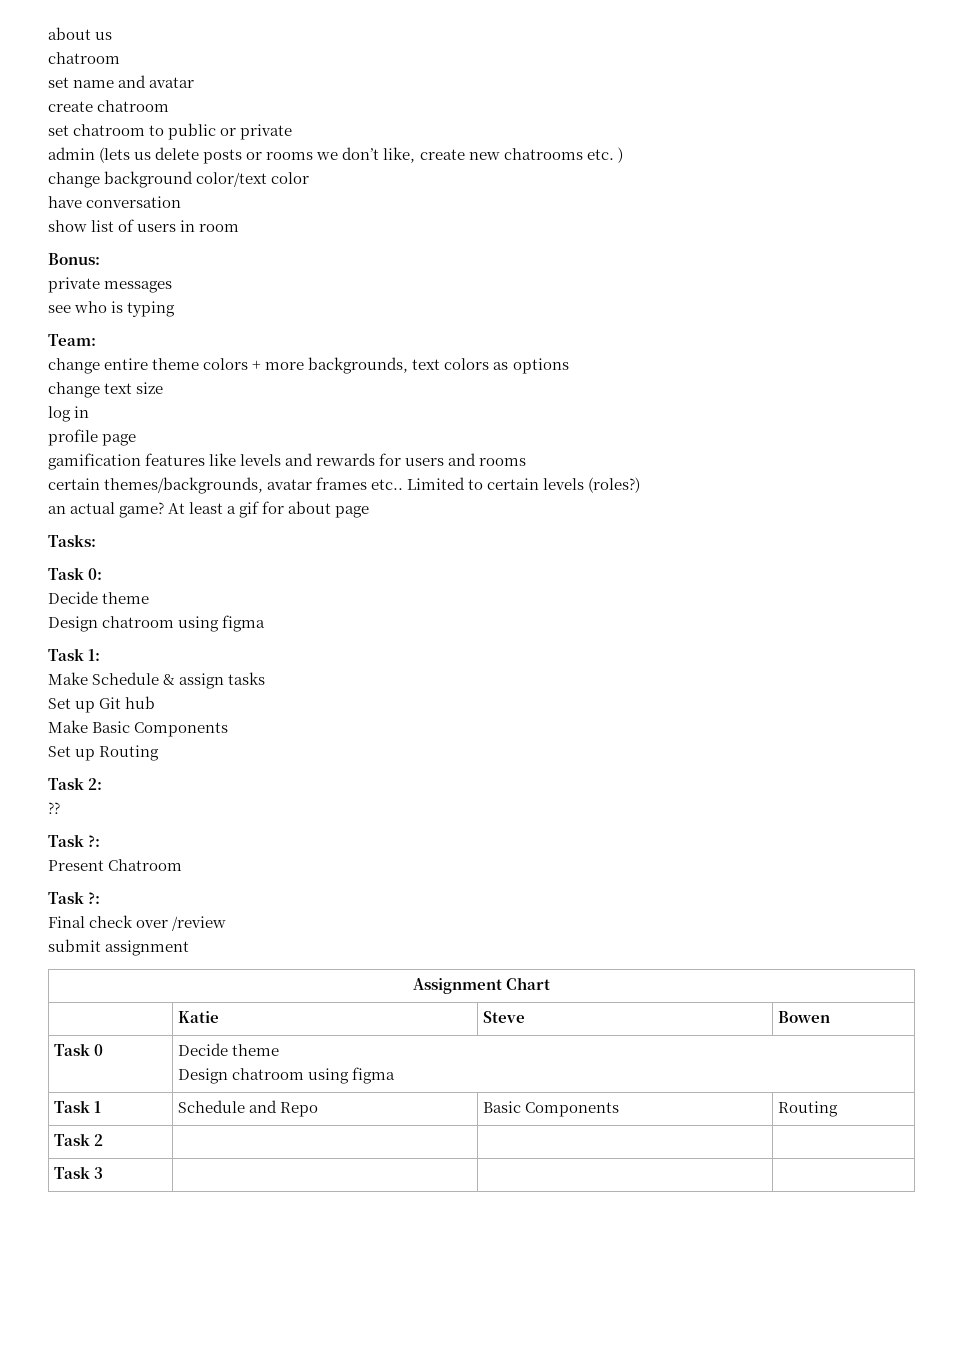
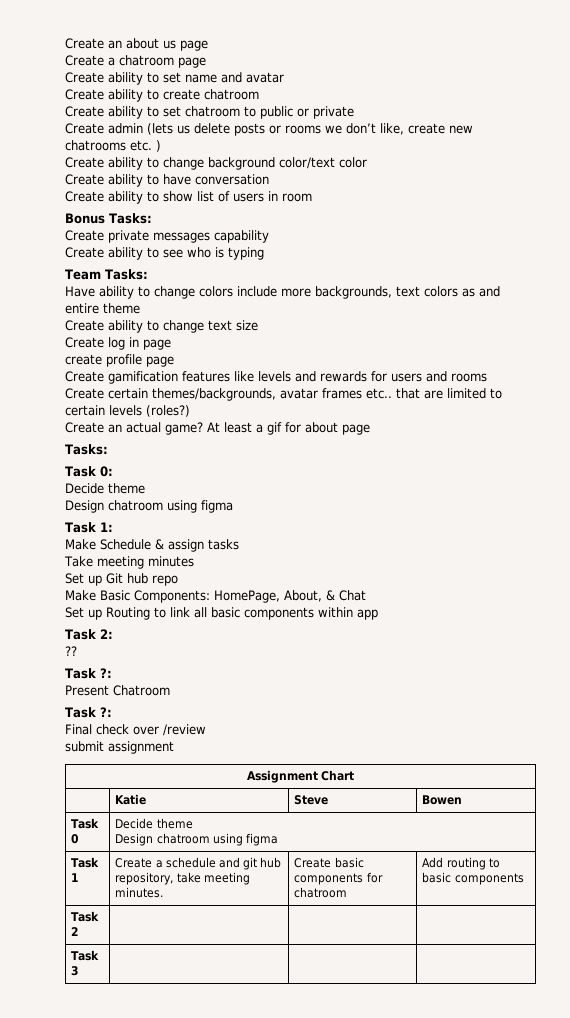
- about us
- chatroom
- set name and avatar
+ Create an about us page
+ Create a chatroom page
+ Create ability to set name and avatar
- create chatroom
+ Create ability to create chatroom
- set chatroom to public or private
+ Create ability to set chatroom to public or private
- admin (lets us delete posts or rooms we don’t like, create new chatrooms etc. )
+ Create admin (lets us delete posts or rooms we don’t like, create new chatrooms etc. )
- change background color/text color
+ Create ability to change background color/text color
- have conversation
+ Create ability to have conversation
- show list of users in room
+ Create ability to show list of users in room
- Bonus:
- private messages
- see who is typing
+ Bonus Tasks:
+ Create private messages capability
+ Create ability to see who is typing
- Team:
- change entire theme colors + more backgrounds, text colors as options
- change text size
+ Team Tasks:
+ Have ability to change colors include more backgrounds, text colors as and entire theme
+ Create ability to change text size
- log in
- profile page
+ Create log in page
+ create profile page
- gamification features like levels and rewards for users and rooms
+ Create gamification features like levels and rewards for users and rooms
- certain themes/backgrounds, avatar frames etc.. Limited to certain levels (roles?)
+ Create certain themes/backgrounds, avatar frames etc.. that are limited to certain levels (roles?)
- an actual game?
+ Create an actual game?
+ Take meeting minutes
- Set up Git hub
+ Set up Git hub repo
- Make Basic Components
- Set up Routing
+ Make Basic Components: HomePage, About, & Chat
+ Set up Routing to link all basic components within app
- Task 1 | Schedule and Repo | Basic Components | Routing
+ Task 1 | Create a schedule and git hub repository, take meeting minutes. | Create basic components for chatroom | Add routing to basic components

